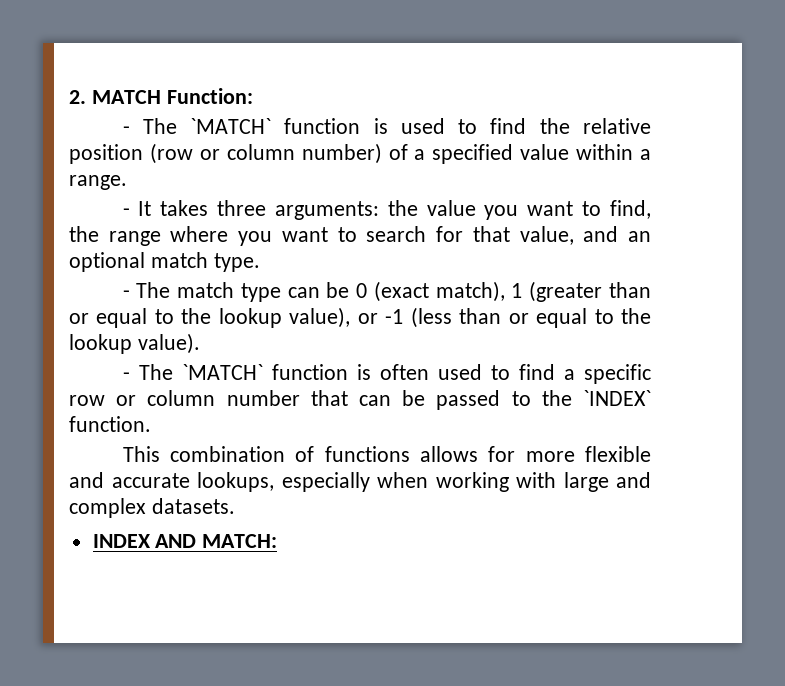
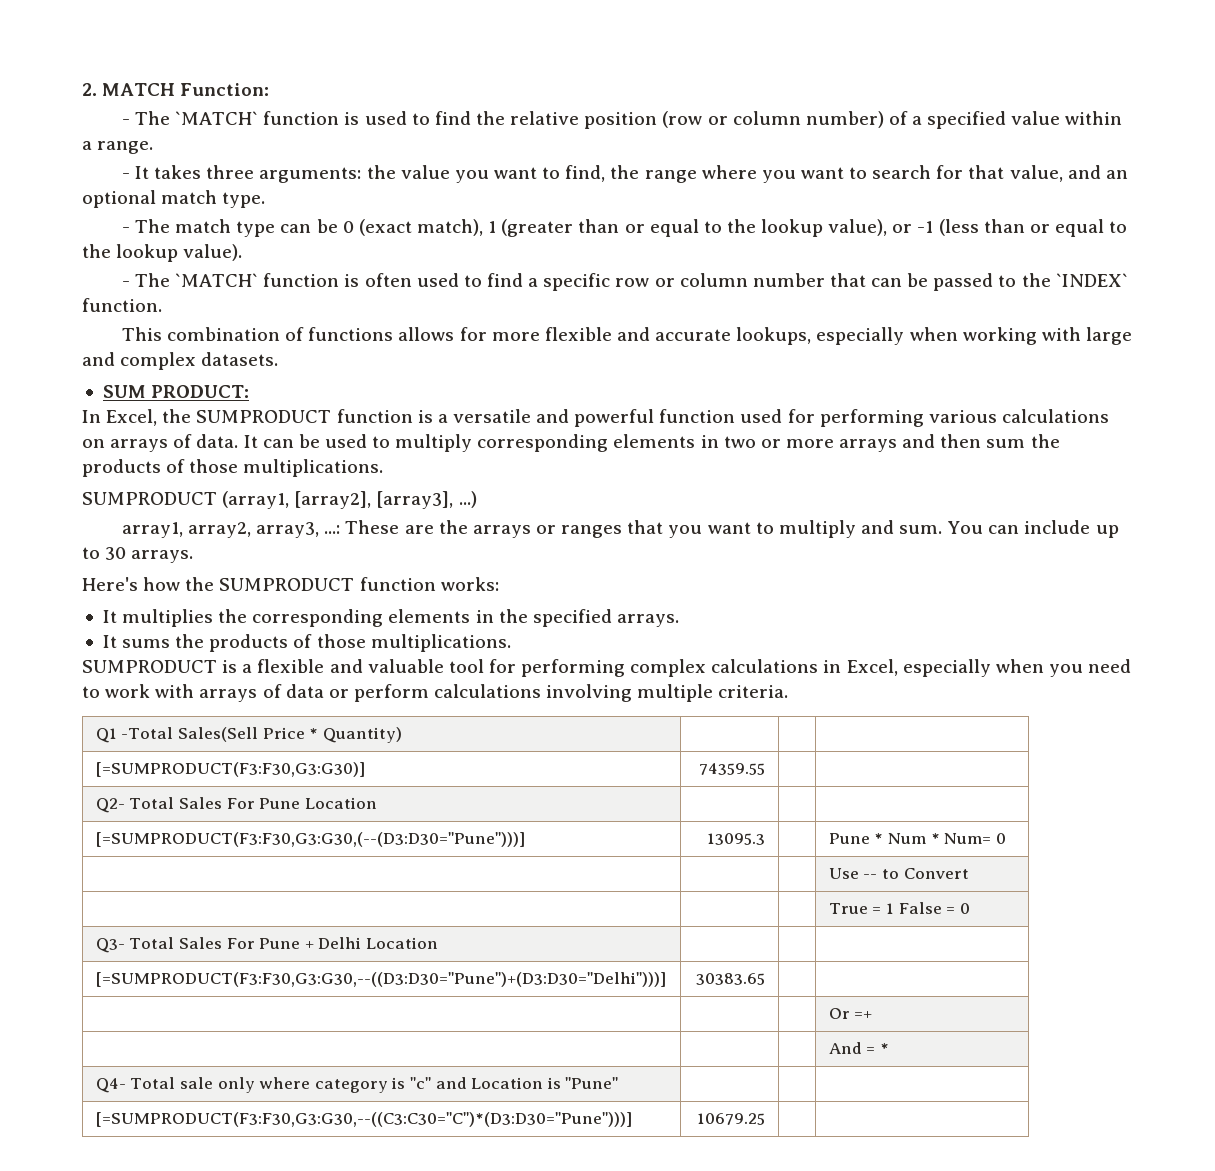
- INDEX AND MATCH:
+ SUM PRODUCT:
+ In Excel, the SUMPRODUCT function is a versatile and powerful function used for performing various calculations on arrays of data. It can be used to multiply corresponding elements in two or more arrays and then sum the products of those multiplications.
+ SUMPRODUCT (array1, [array2], [array3], ...)
+ array1, array2, array3, ...: These are the arrays or ranges that you want to multiply and sum. You can include up to 30 arrays.
+ Here's how the SUMPRODUCT function works:
+ It multiplies the corresponding elements in the specified arrays.
+ It sums the products of those multiplications.
+ SUMPRODUCT is a flexible and valuable tool for performing complex calculations in Excel, especially when you need to work with arrays of data or perform calculations involving multiple criteria.
+ Q1 -Total Sales(Sell Price * Quantity) | | |
+ [=SUMPRODUCT(F3:F30,G3:G30)] | 74359.55 | |
+ Q2- Total Sales For Pune Location | | |
+ [=SUMPRODUCT(F3:F30,G3:G30,(--(D3:D30="Pune")))] | 13095.3 | | Pune * Num * Num= 0
+ | | | Use -- to Convert
+ | | | True = 1 False = 0
+ Q3- Total Sales For Pune + Delhi Location | | |
+ [=SUMPRODUCT(F3:F30,G3:G30,--((D3:D30="Pune")+(D3:D30="Delhi")))] | 30383.65 | |
+ | | | Or =+
+ | | | And = *
+ Q4- Total sale only where category is "c" and Location is "Pune" | | |
+ [=SUMPRODUCT(F3:F30,G3:G30,--((C3:C30="C")*(D3:D30="Pune")))] | 10679.25 | |

